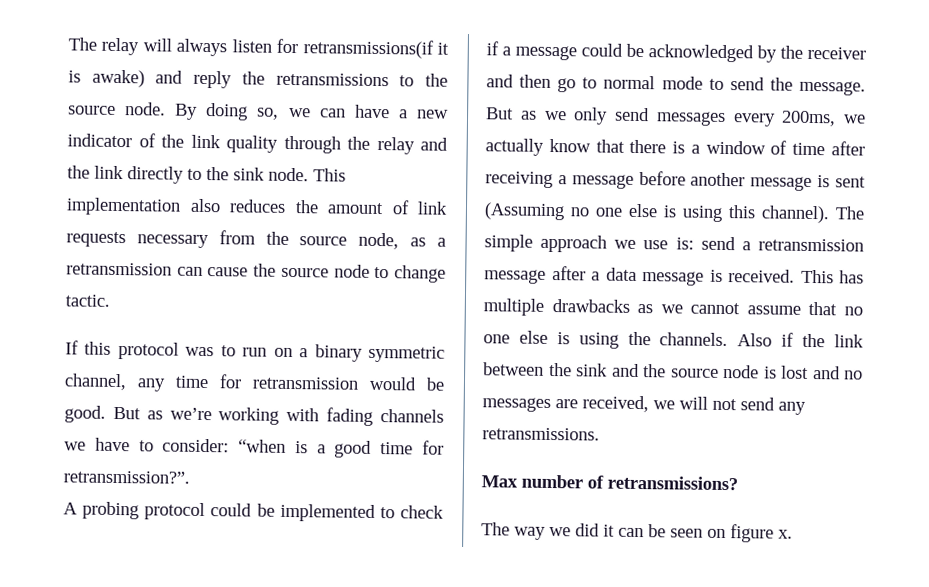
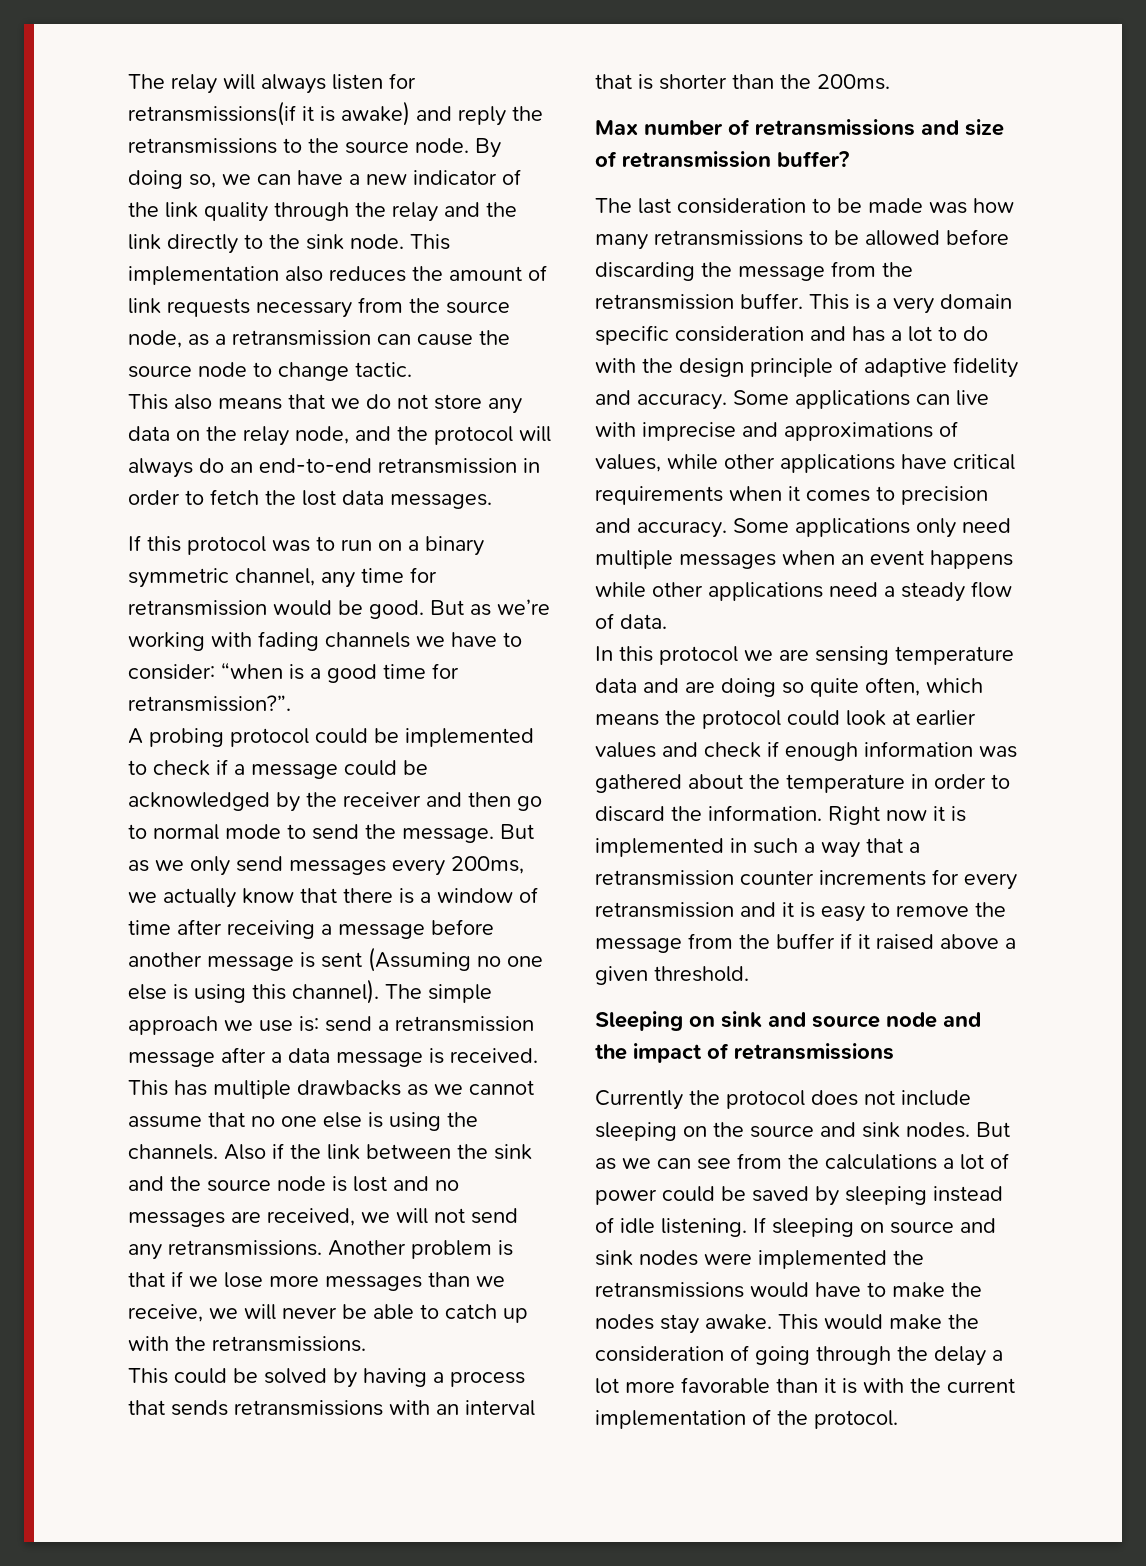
+ This also means that we do not store any data on the relay node, and the protocol will always do an end-to-end retransmission in order to fetch the lost data messages.
- Also if the link between the sink and the source node is lost and no messages are received, we will not send any retransmissions.
- Max number of retransmissions?
- The way we did it can be seen on figure x.
+ Also if the link between the sink and the source node is lost and no messages are received, we will not send any retransmissions. Another problem is that if we lose more messages than we receive, we will never be able to catch up with the retransmissions.
+ This could be solved by having a process that sends retransmissions with an interval that is shorter than the 200ms.
+ Max number of retransmissions and size of retransmission buffer?
+ The last consideration to be made was how many retransmissions to be allowed before discarding the message from the retransmission buffer. This is a very domain specific consideration and has a lot to do with the design principle of adaptive fidelity and accuracy. Some applications can live with imprecise and approximations of values, while other applications have critical requirements when it comes to precision and accuracy. Some applications only need multiple messages when an event happens while other applications need a steady flow of data.
+ In this protocol we are sensing temperature data and are doing so quite often, which means the protocol could look at earlier values and check if enough information was gathered about the temperature in order to discard the information. Right now it is implemented in such a way that a retransmission counter increments for every retransmission and it is easy to remove the message from the buffer if it raised above a given threshold.
+ Sleeping on sink and source node and the impact of retransmissions
+ Currently the protocol does not include sleeping on the source and sink nodes. But as we can see from the calculations a lot of power could be saved by sleeping instead of idle listening. If sleeping on source and sink nodes were implemented the retransmissions would have to make the nodes stay awake. This would make the consideration of going through the delay a lot more favorable than it is with the current implementation of the protocol.

